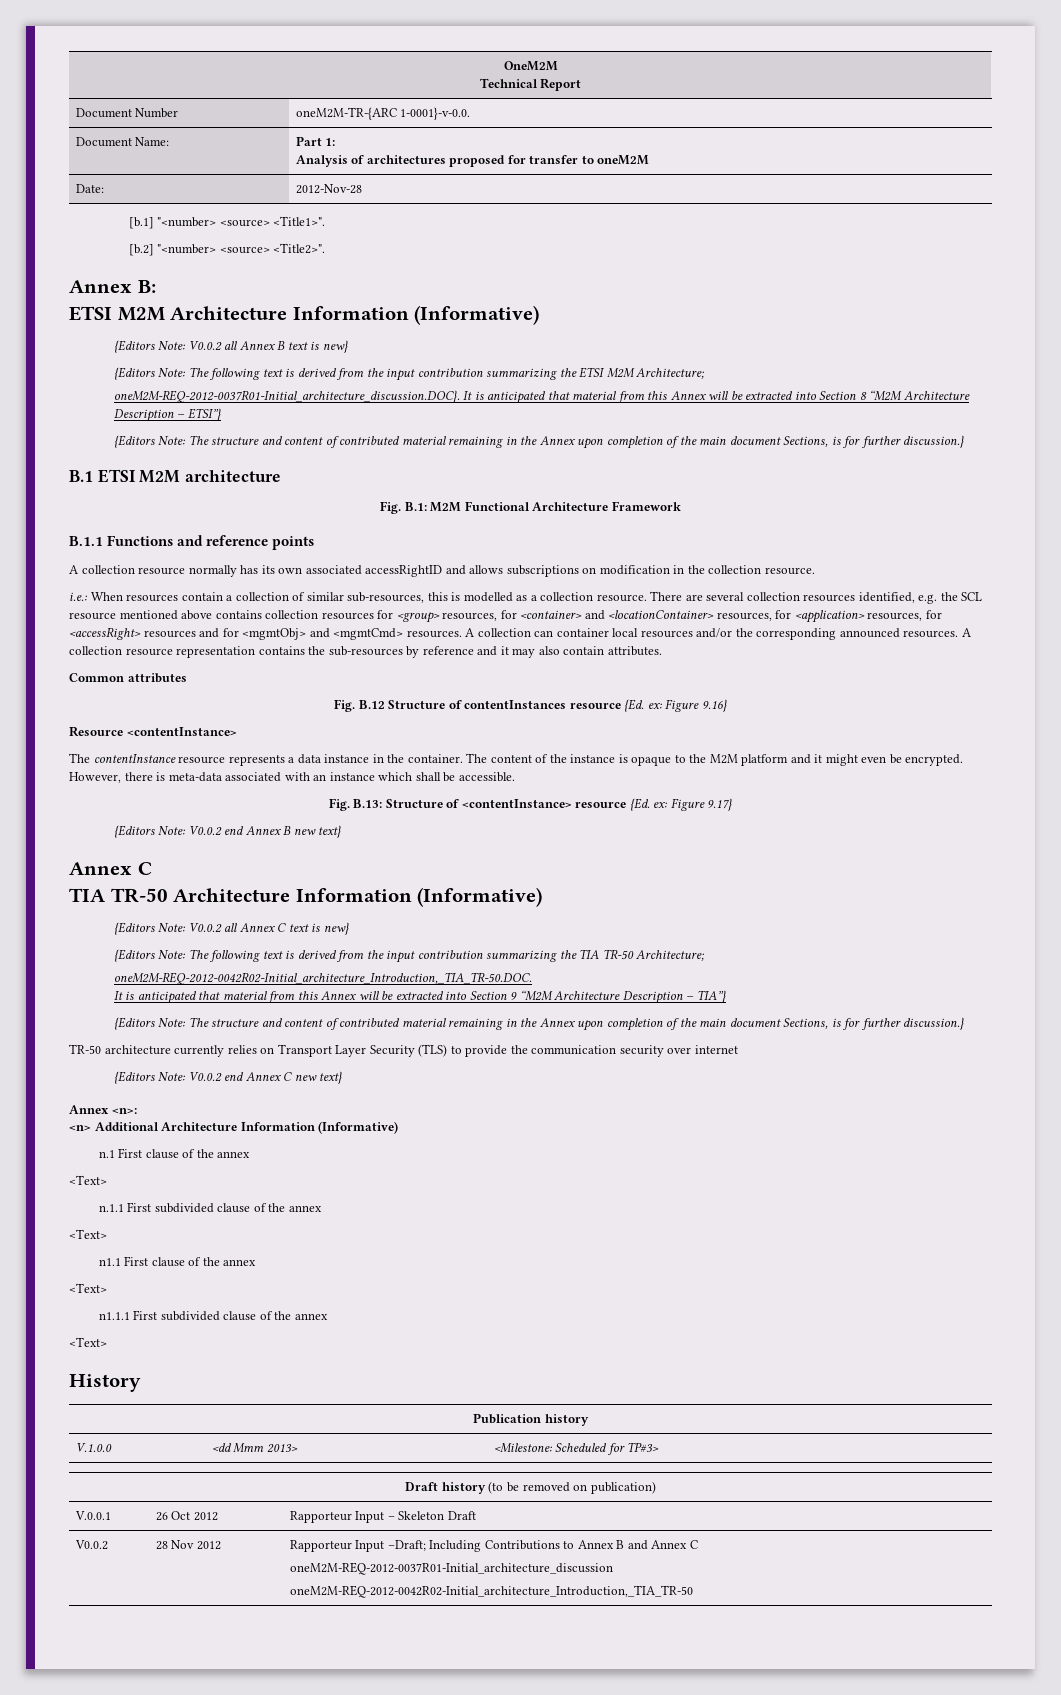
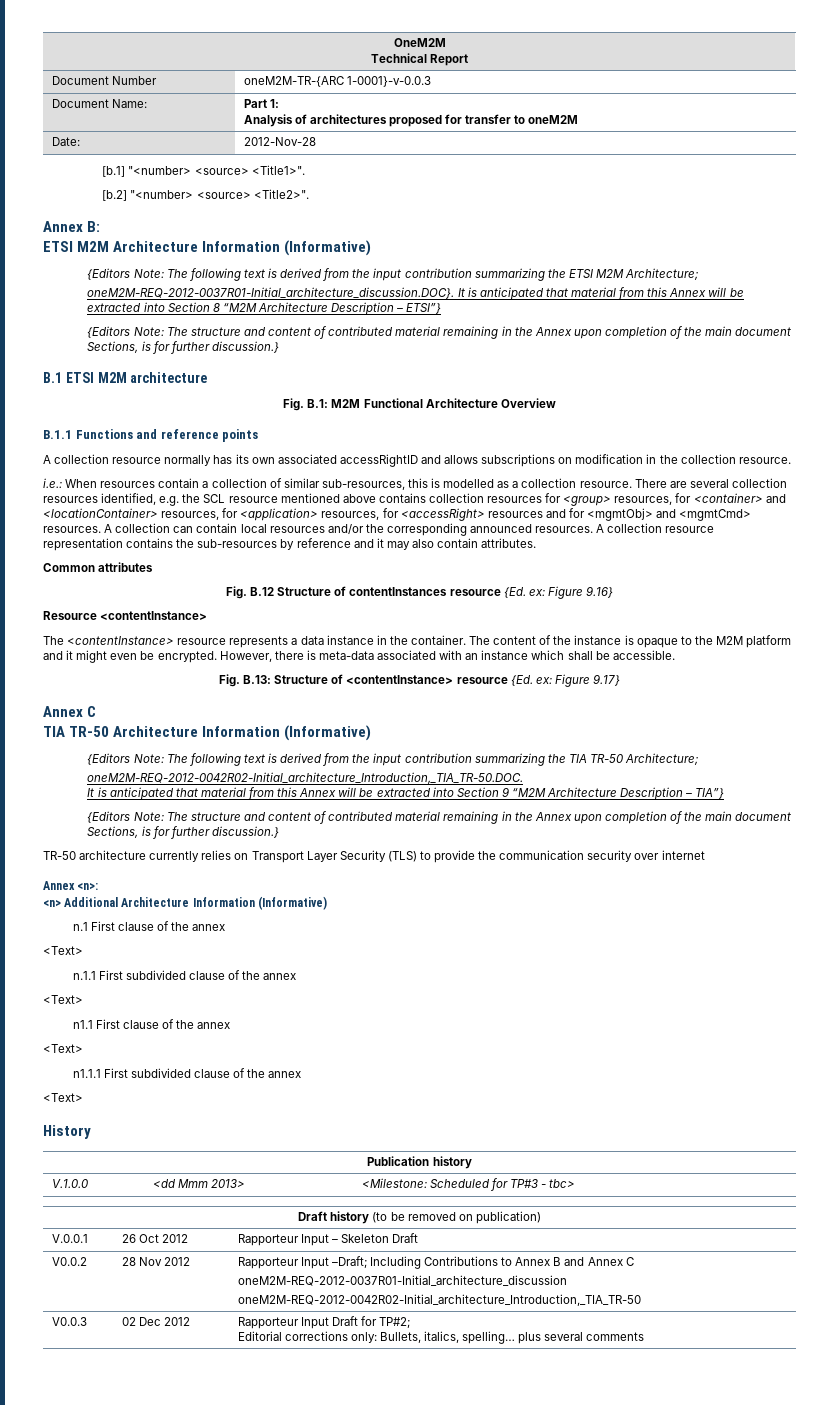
- Document Number | oneM2M-TR-{ARC 1-0001}-v-0.0.
+ Document Number | oneM2M-TR-{ARC 1-0001}-v-0.0.3
- {Editors Note: V0.0.2 all Annex B text is new}
- Fig. B.1: M2M Functional Architecture Framework
+ Fig. B.1: M2M Functional Architecture Overview
- A collection can container local resources and/or the corresponding announced resources.
+ A collection can contain local resources and/or the corresponding announced resources.
- The contentInstance resource represents a data instance in the container.
+ The <contentInstance> resource represents a data instance in the container.
- {Editors Note: V0.0.2 end Annex B new text}
- {Editors Note: V0.0.2 all Annex C text is new}
- {Editors Note: V0.0.2 end Annex C new text}
- V.1.0.0 | <dd Mmm 2013> | <Milestone: Scheduled for TP#3>
+ V.1.0.0 | <dd Mmm 2013> | <Milestone: Scheduled for TP#3 - tbc>
+ V0.0.3 | 02 Dec 2012 | Rapporteur Input Draft for TP#2;
+ Editorial corrections only: Bullets, italics, spelling… plus several comments

